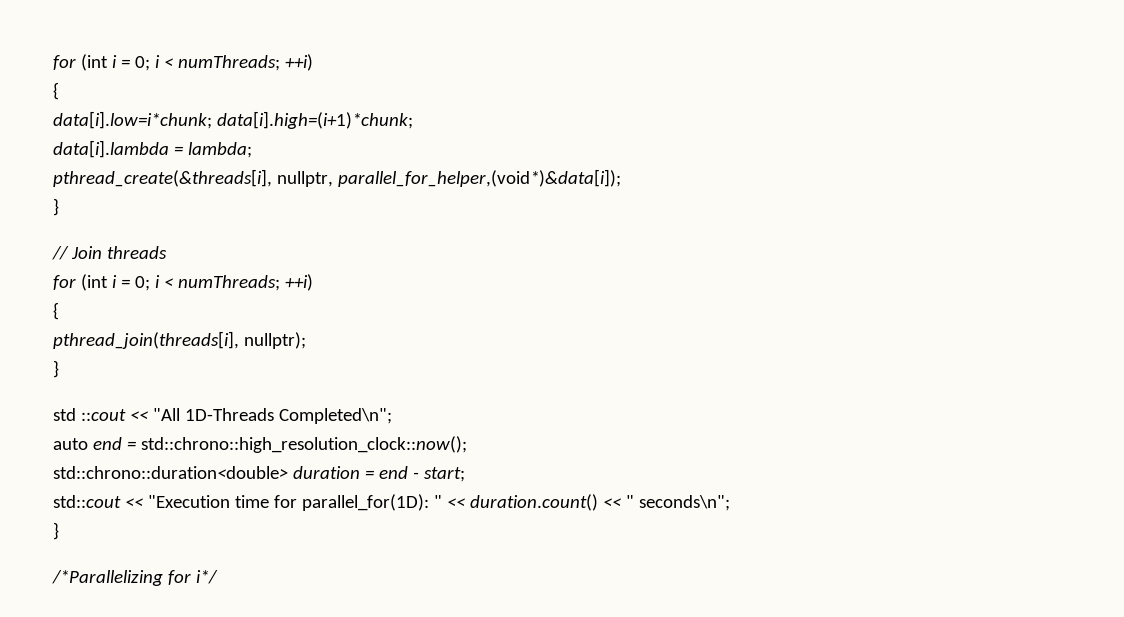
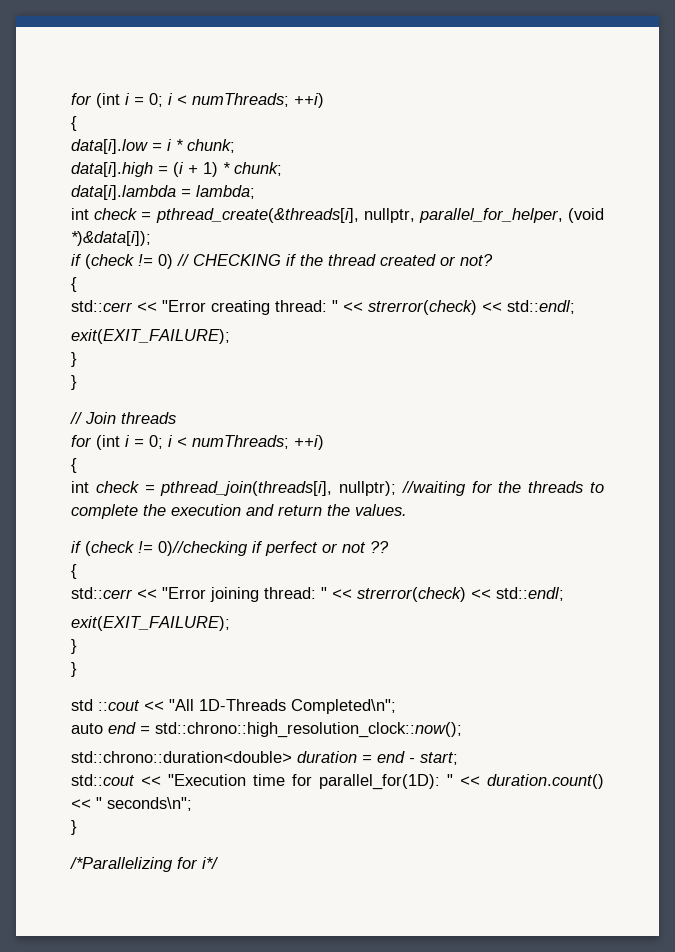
- data[i].low=i*chunk; data[i].high=(i+1)*chunk;
+ data[i].low = i * chunk;
+ data[i].high = (i + 1) * chunk;
  data[i].lambda = lambda;
- pthread_create(&threads[i], nullptr, parallel_for_helper,(void*)&data[i]);
+ int check = pthread_create(&threads[i], nullptr, parallel_for_helper, (void *)&data[i]);
+ if (check != 0) // CHECKING if the thread created or not?
+ {
+ std::cerr << "Error creating thread: " << strerror(check) << std::endl;
+ exit(EXIT_FAILURE);
+ }
- pthread_join(threads[i], nullptr);
+ int check = pthread_join(threads[i], nullptr); //waiting for the threads to complete the execution and return the values.
+ if (check != 0)//checking if perfect or not ??
+ {
+ std::cerr << "Error joining thread: " << strerror(check) << std::endl;
+ exit(EXIT_FAILURE);
+ }

